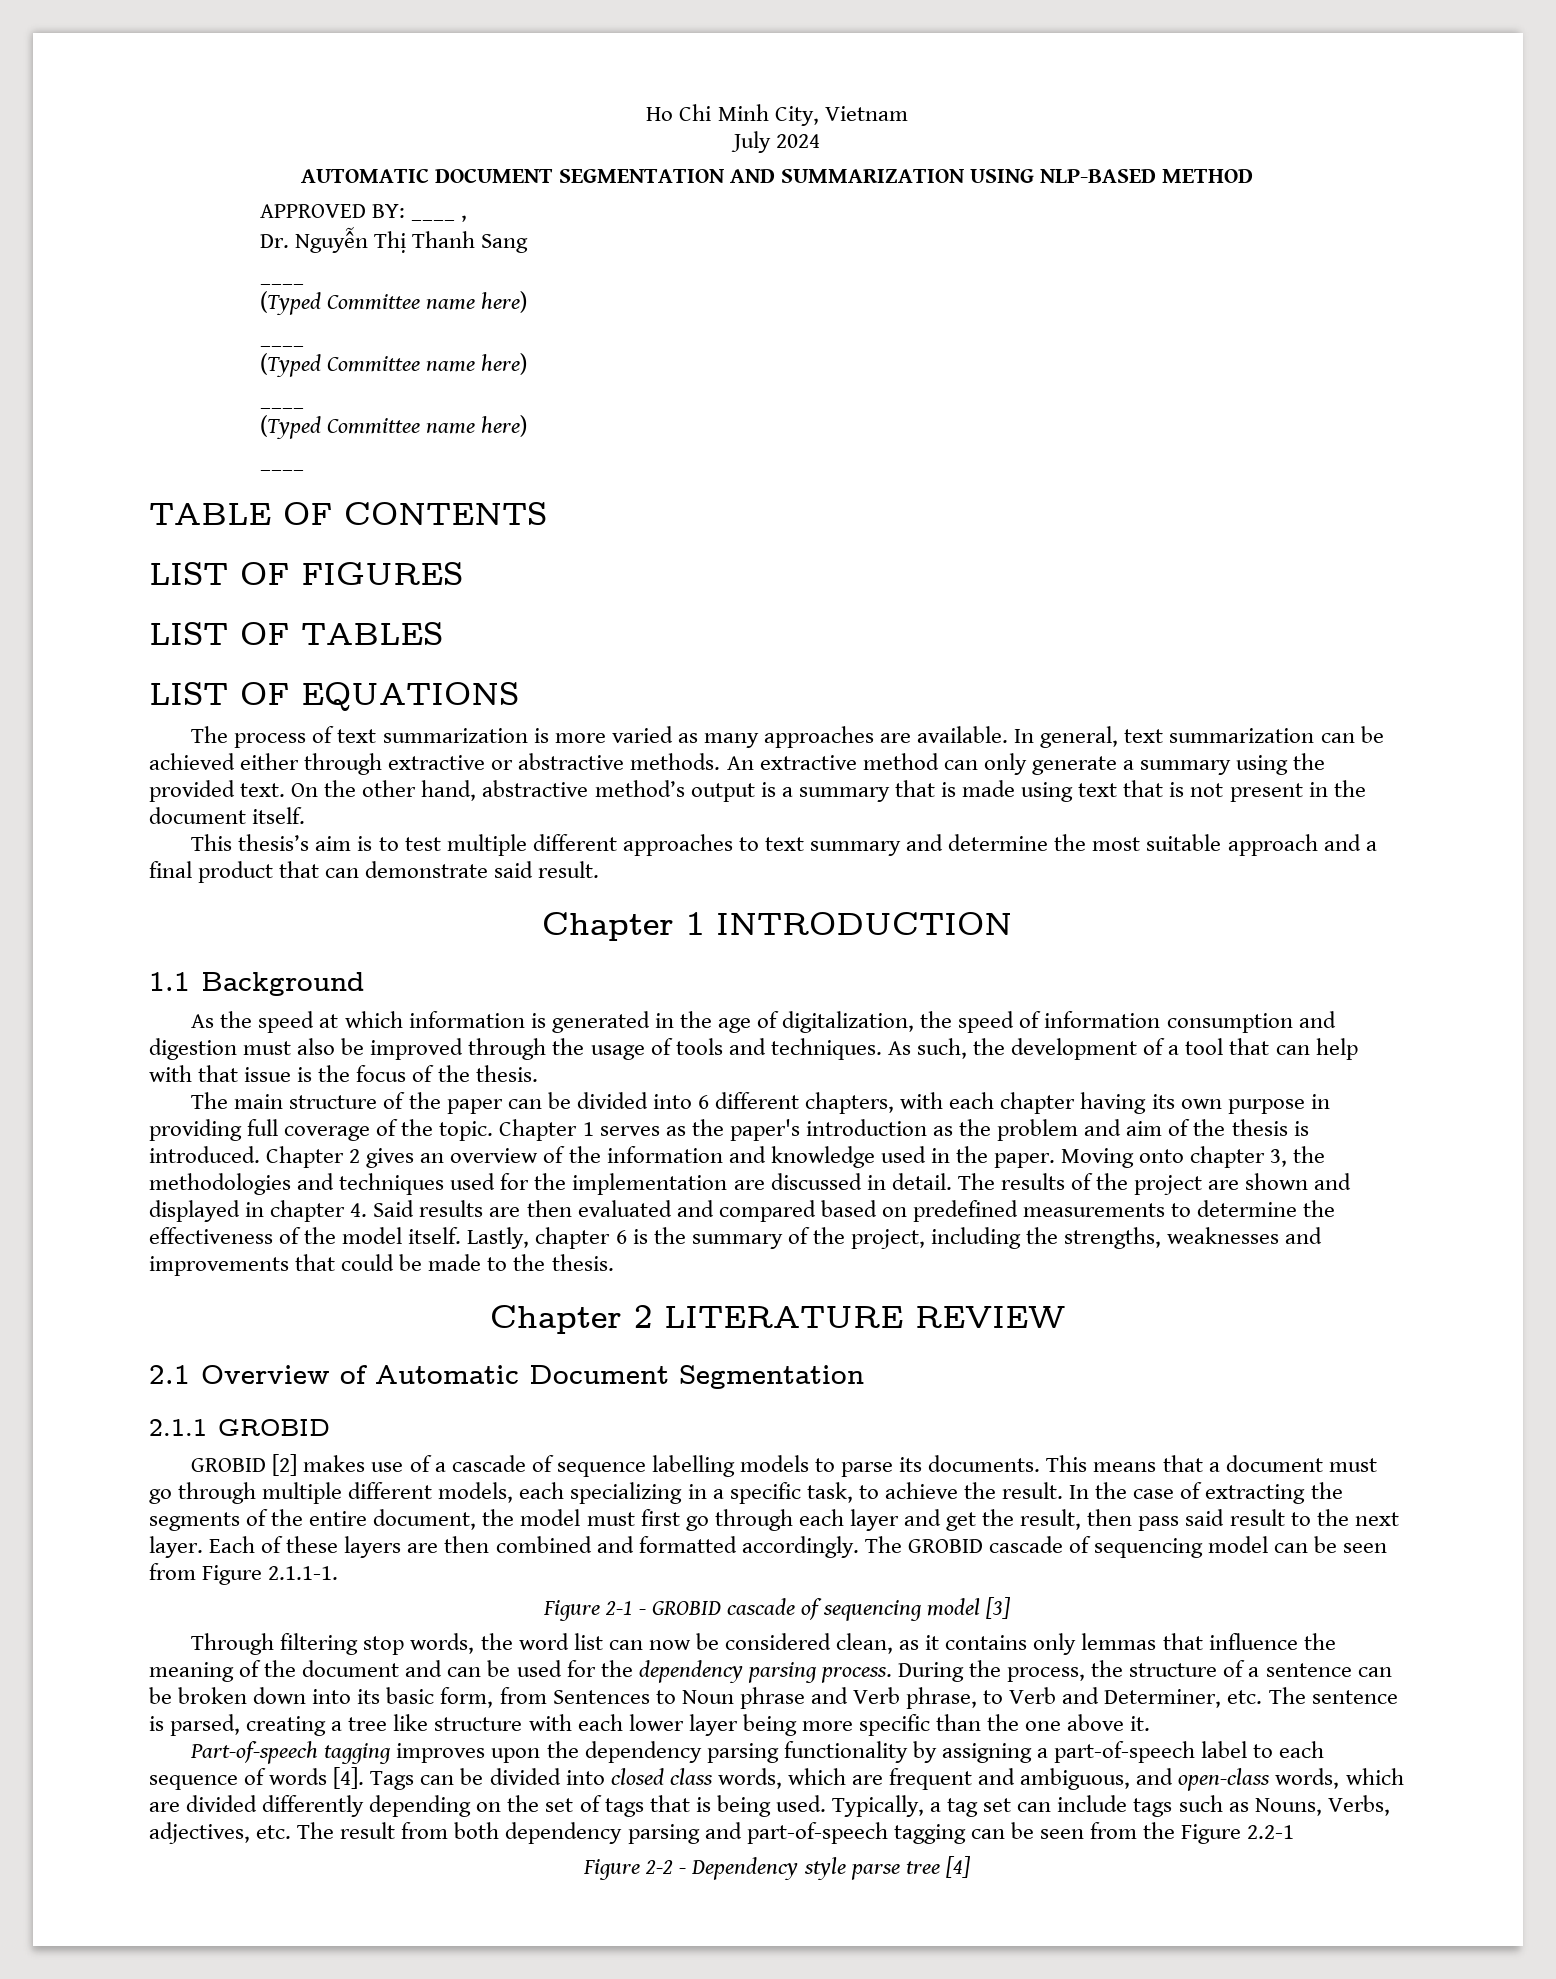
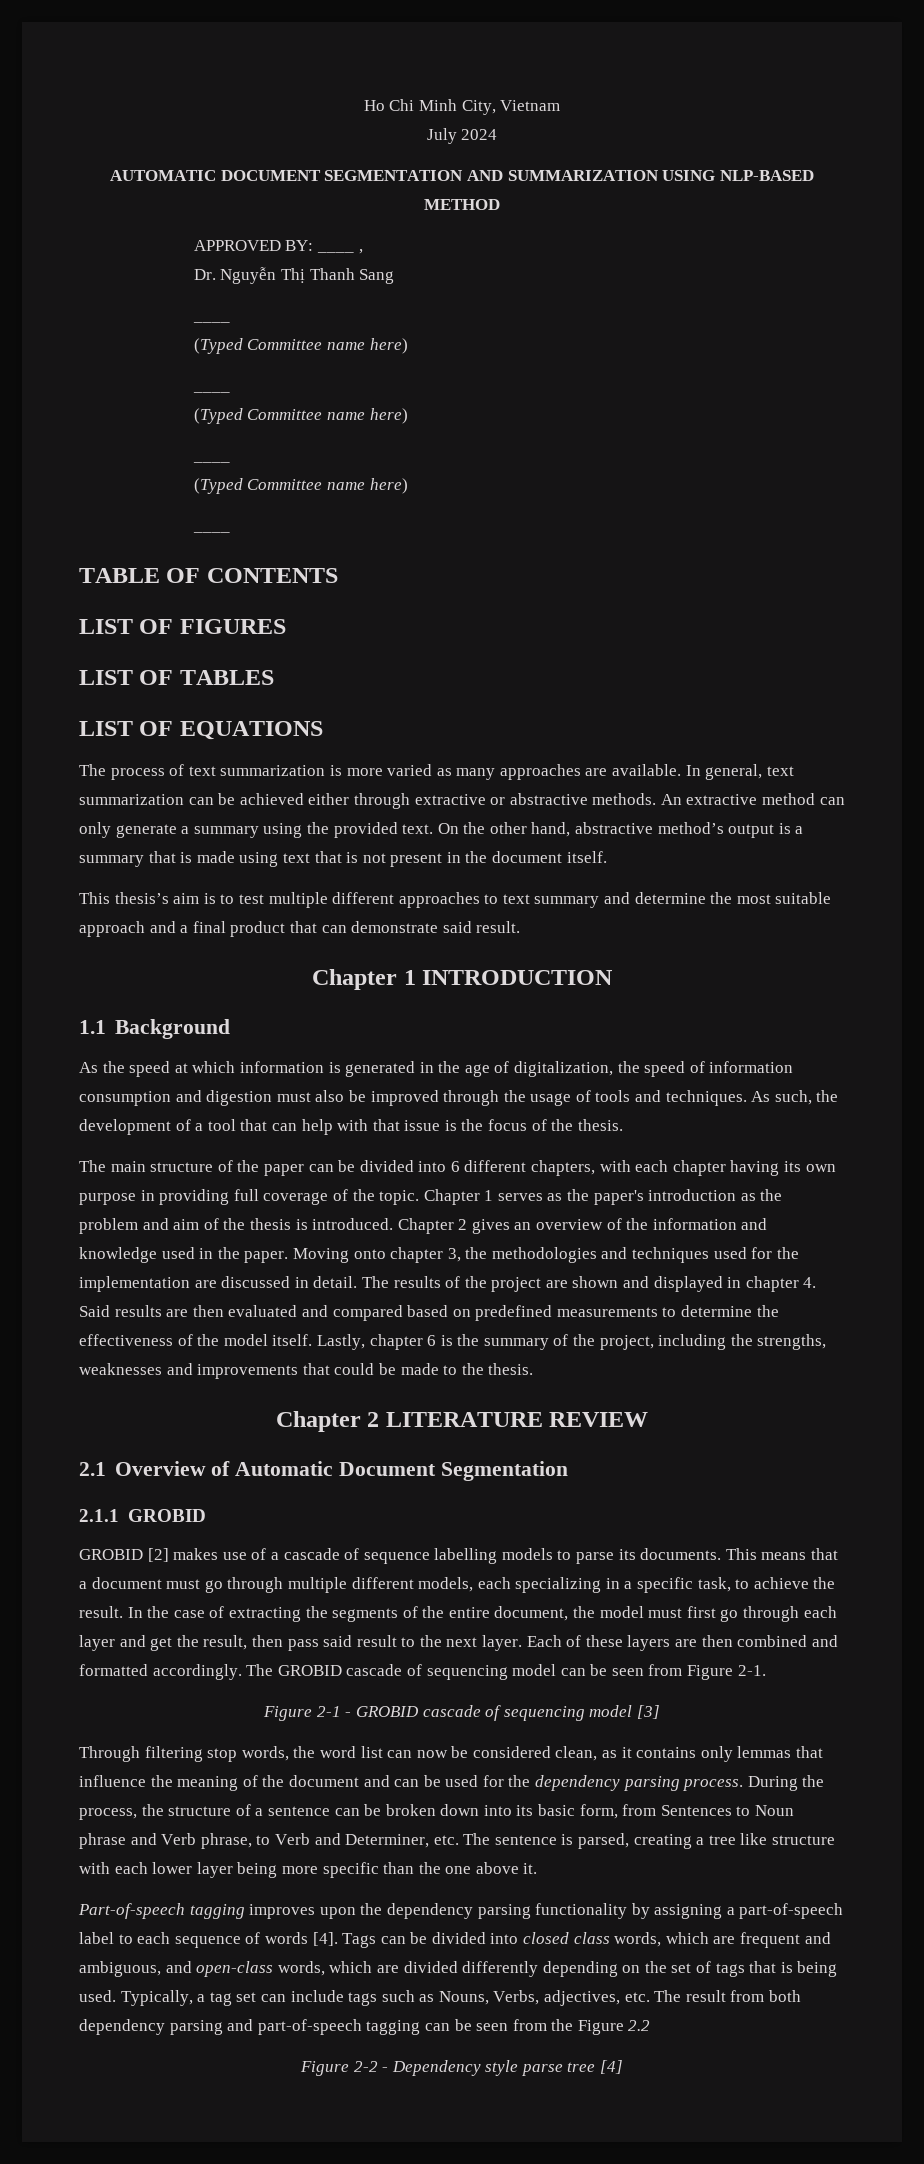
- The GROBID cascade of sequencing model can be seen from Figure 2.1.1-1.
+ The GROBID cascade of sequencing model can be seen from Figure 2-1.
- Typically, a tag set can include tags such as Nouns, Verbs, adjectives, etc. The result from both dependency parsing and part-of-speech tagging can be seen from the Figure 2.2-1
+ Typically, a tag set can include tags such as Nouns, Verbs, adjectives, etc. The result from both dependency parsing and part-of-speech tagging can be seen from the Figure 2.2

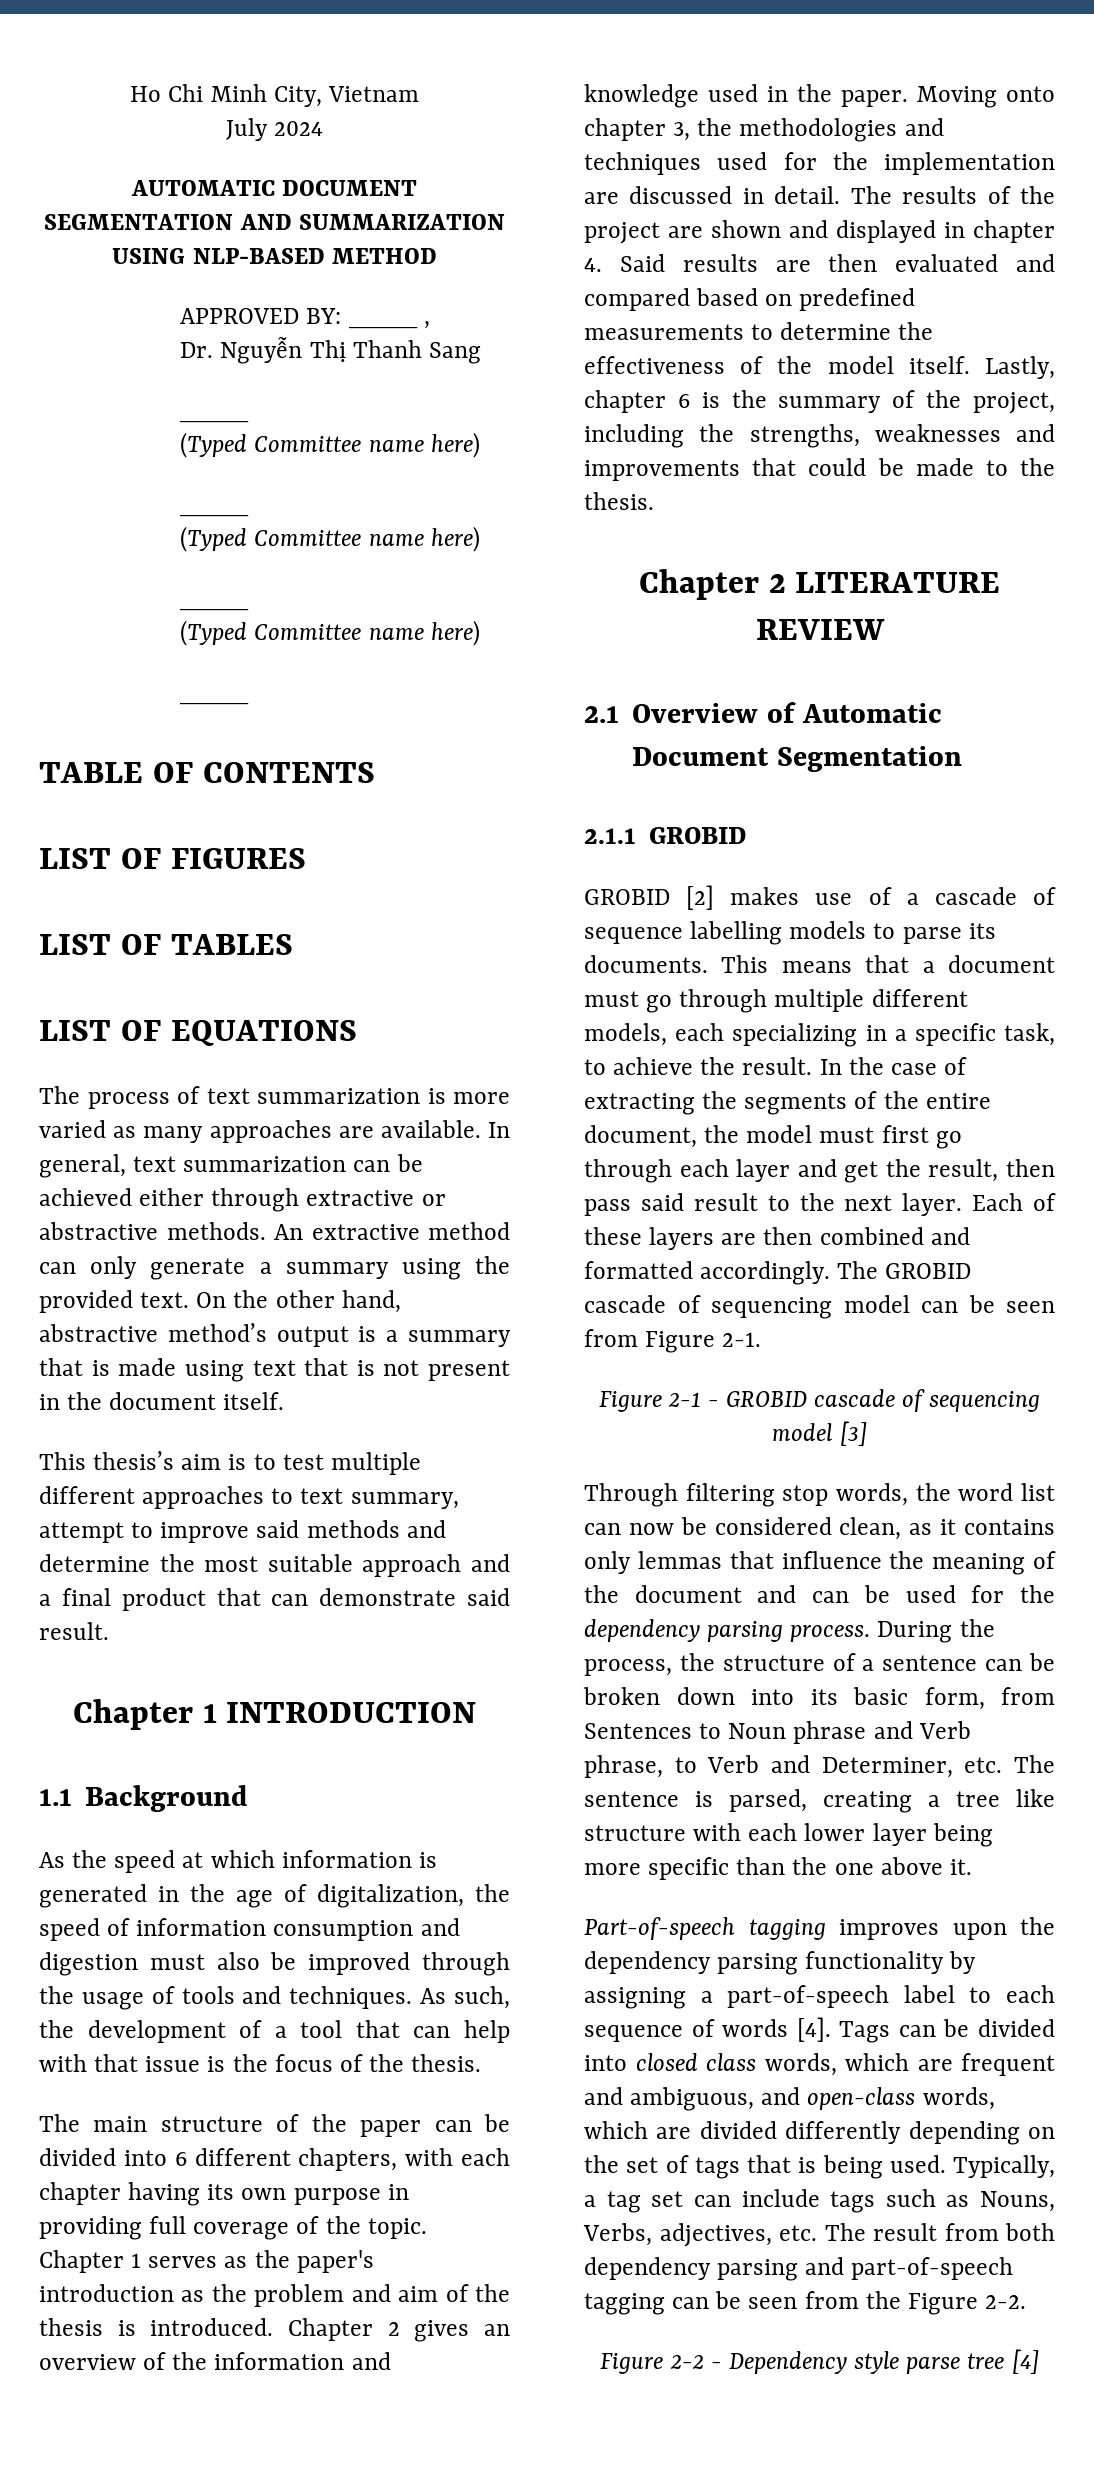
- This thesis’s aim is to test multiple different approaches to text summary and determine the most suitable approach and a final product that can demonstrate said result.
+ This thesis’s aim is to test multiple different approaches to text summary, attempt to improve said methods and determine the most suitable approach and a final product that can demonstrate said result.
- Typically, a tag set can include tags such as Nouns, Verbs, adjectives, etc. The result from both dependency parsing and part-of-speech tagging can be seen from the Figure 2.2
+ Typically, a tag set can include tags such as Nouns, Verbs, adjectives, etc. The result from both dependency parsing and part-of-speech tagging can be seen from the Figure 2-2.

